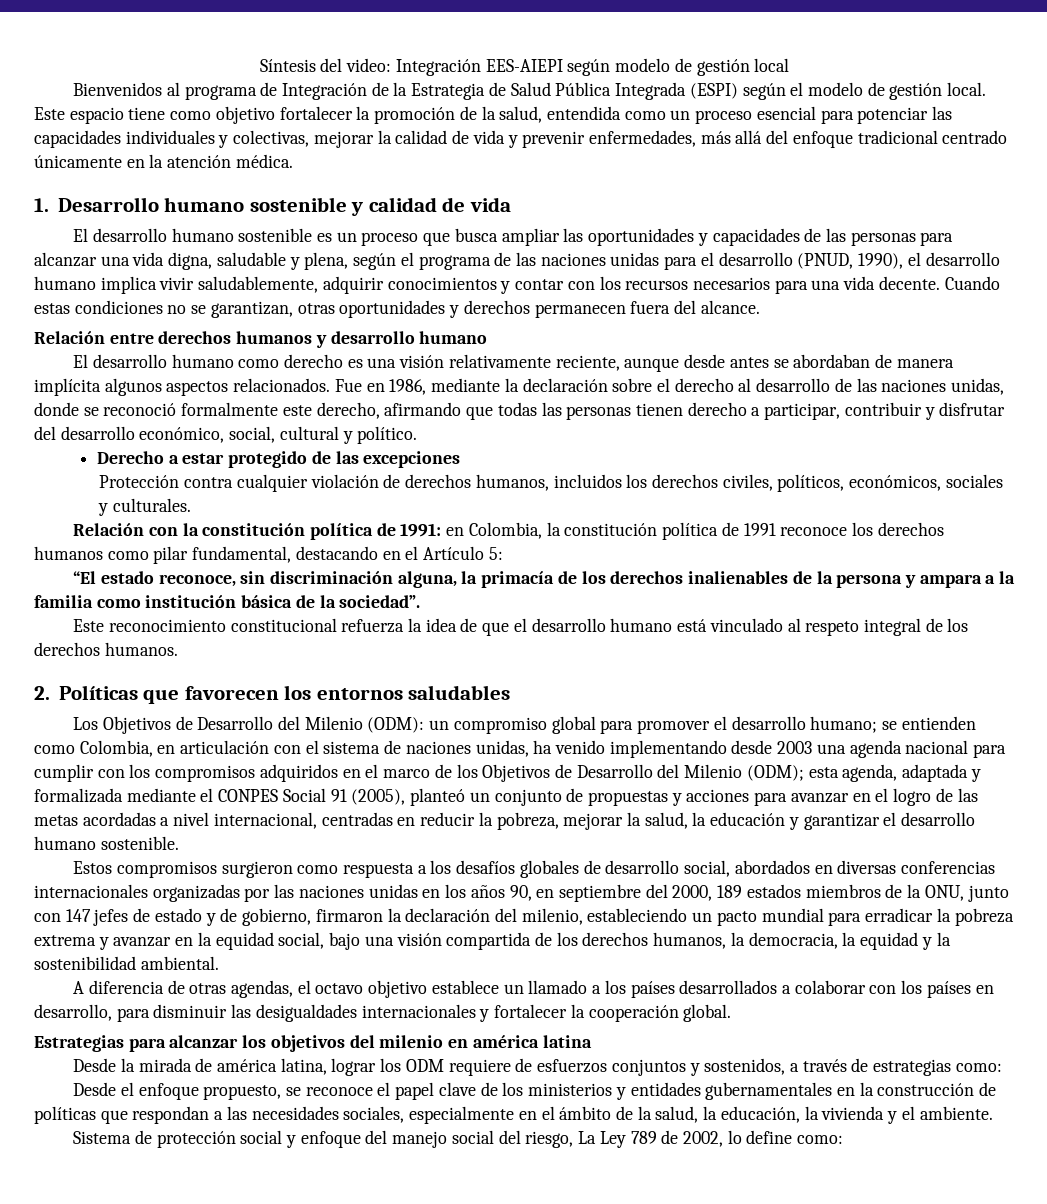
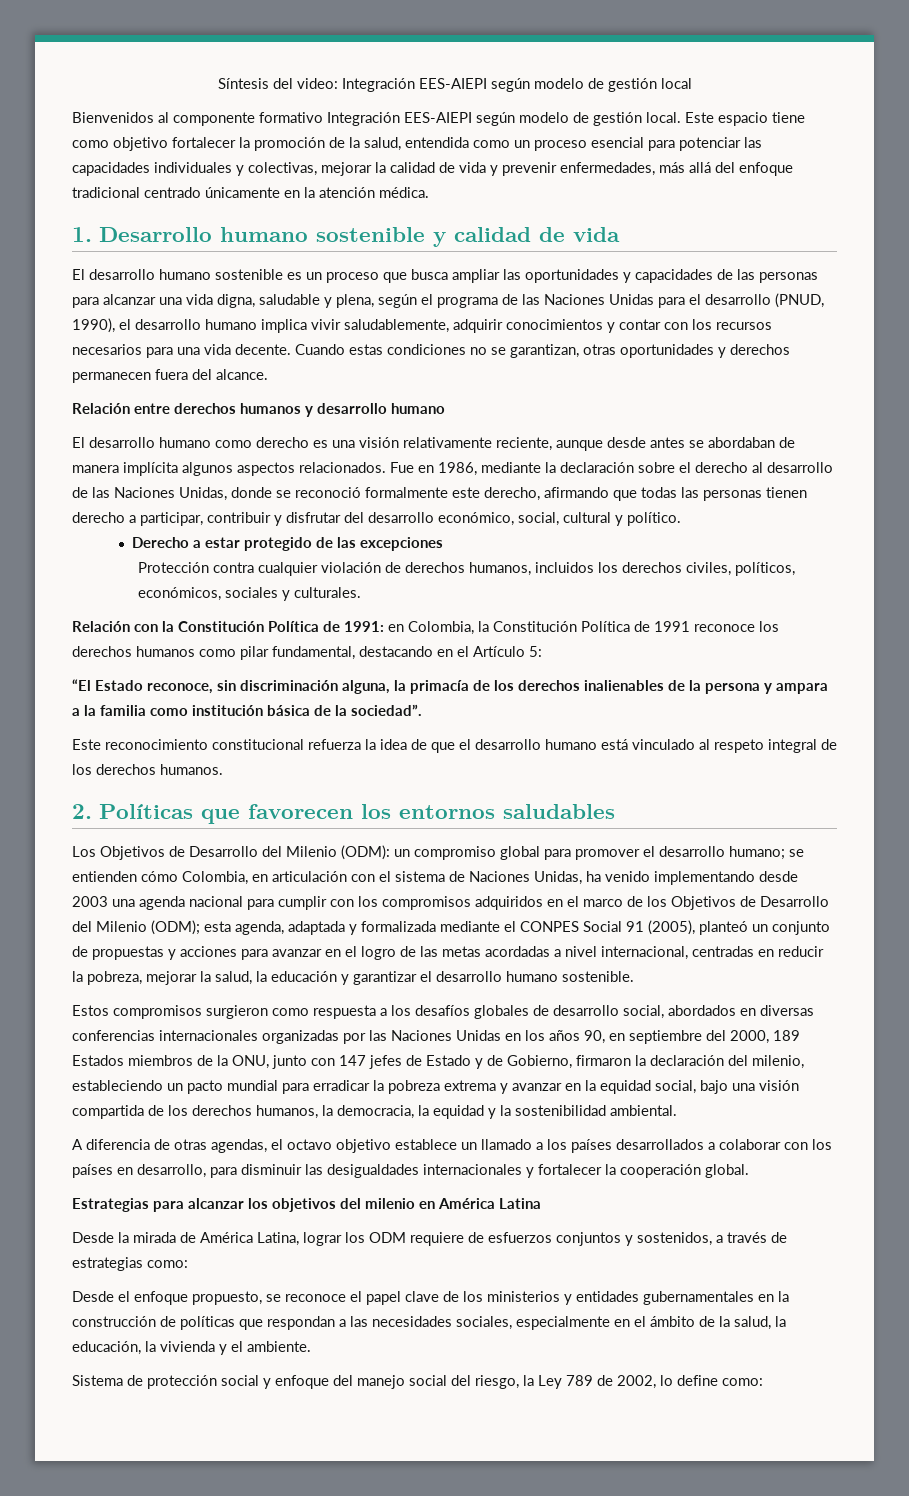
- Bienvenidos al programa de Integración de la Estrategia de Salud Pública Integrada (ESPI) según el modelo de gestión local.
+ Bienvenidos al componente formativo Integración EES-AIEPI según modelo de gestión local.
- El desarrollo humano sostenible es un proceso que busca ampliar las oportunidades y capacidades de las personas para alcanzar una vida digna, saludable y plena, según el programa de las naciones unidas para el desarrollo (PNUD, 1990), el desarrollo humano implica vivir saludablemente, adquirir conocimientos y contar con los recursos necesarios para una vida decente.
+ El desarrollo humano sostenible es un proceso que busca ampliar las oportunidades y capacidades de las personas para alcanzar una vida digna, saludable y plena, según el programa de las Naciones Unidas para el desarrollo (PNUD, 1990), el desarrollo humano implica vivir saludablemente, adquirir conocimientos y contar con los recursos necesarios para una vida decente.
- Fue en 1986, mediante la declaración sobre el derecho al desarrollo de las naciones unidas, donde se reconoció formalmente este derecho, afirmando que todas las personas tienen derecho a participar, contribuir y disfrutar del desarrollo económico, social, cultural y político.
+ Fue en 1986, mediante la declaración sobre el derecho al desarrollo de las Naciones Unidas, donde se reconoció formalmente este derecho, afirmando que todas las personas tienen derecho a participar, contribuir y disfrutar del desarrollo económico, social, cultural y político.
- Relación con la constitución política de 1991: en Colombia, la constitución política de 1991 reconoce los derechos humanos como pilar fundamental, destacando en el Artículo 5:
+ Relación con la Constitución Política de 1991: en Colombia, la Constitución Política de 1991 reconoce los derechos humanos como pilar fundamental, destacando en el Artículo 5:
- “El estado reconoce, sin discriminación alguna, la primacía de los derechos inalienables de la persona y ampara a la familia como institución básica de la sociedad”.
+ “El Estado reconoce, sin discriminación alguna, la primacía de los derechos inalienables de la persona y ampara a la familia como institución básica de la sociedad”.
- se entienden como Colombia, en articulación con el sistema de naciones unidas, ha venido implementando desde 2003 una agenda nacional para cumplir con los compromisos adquiridos en el marco de los Objetivos de Desarrollo del Milenio (ODM);
+ se entienden cómo Colombia, en articulación con el sistema de Naciones Unidas, ha venido implementando desde 2003 una agenda nacional para cumplir con los compromisos adquiridos en el marco de los Objetivos de Desarrollo del Milenio (ODM);
- Estos compromisos surgieron como respuesta a los desafíos globales de desarrollo social, abordados en diversas conferencias internacionales organizadas por las naciones unidas en los años 90, en septiembre del 2000, 189 estados miembros de la ONU, junto con 147 jefes de estado y de gobierno, firmaron la declaración del milenio, estableciendo un pacto mundial para erradicar la pobreza extrema y avanzar en la equidad social, bajo una visión compartida de los derechos humanos, la democracia, la equidad y la sostenibilidad ambiental.
+ Estos compromisos surgieron como respuesta a los desafíos globales de desarrollo social, abordados en diversas conferencias internacionales organizadas por las Naciones Unidas en los años 90, en septiembre del 2000, 189 Estados miembros de la ONU, junto con 147 jefes de Estado y de Gobierno, firmaron la declaración del milenio, estableciendo un pacto mundial para erradicar la pobreza extrema y avanzar en la equidad social, bajo una visión compartida de los derechos humanos, la democracia, la equidad y la sostenibilidad ambiental.
- Estrategias para alcanzar los objetivos del milenio en américa latina
+ Estrategias para alcanzar los objetivos del milenio en América Latina
- Desde la mirada de américa latina, lograr los ODM requiere de esfuerzos conjuntos y sostenidos, a través de estrategias como:
+ Desde la mirada de América Latina, lograr los ODM requiere de esfuerzos conjuntos y sostenidos, a través de estrategias como:
- Sistema de protección social y enfoque del manejo social del riesgo, La Ley 789 de 2002, lo define como:
+ Sistema de protección social y enfoque del manejo social del riesgo, la Ley 789 de 2002, lo define como:

